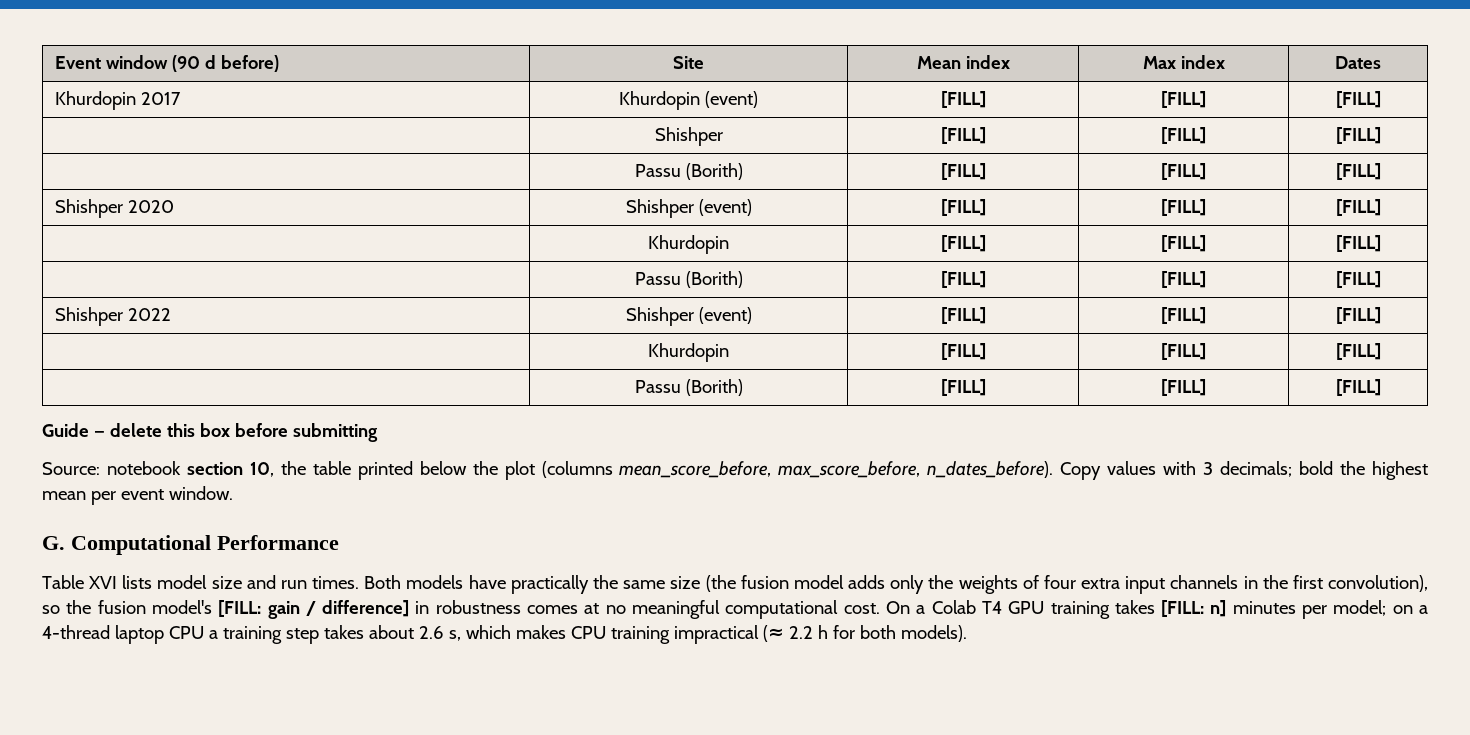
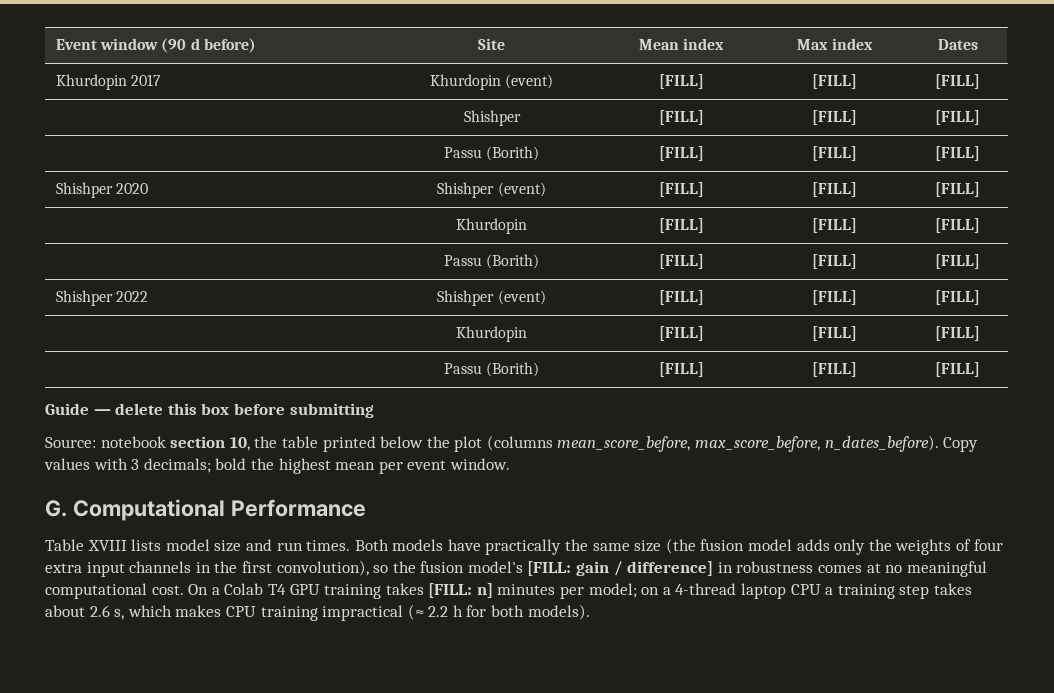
- Table XVI lists model size and run times.
+ Table XVIII lists model size and run times.

